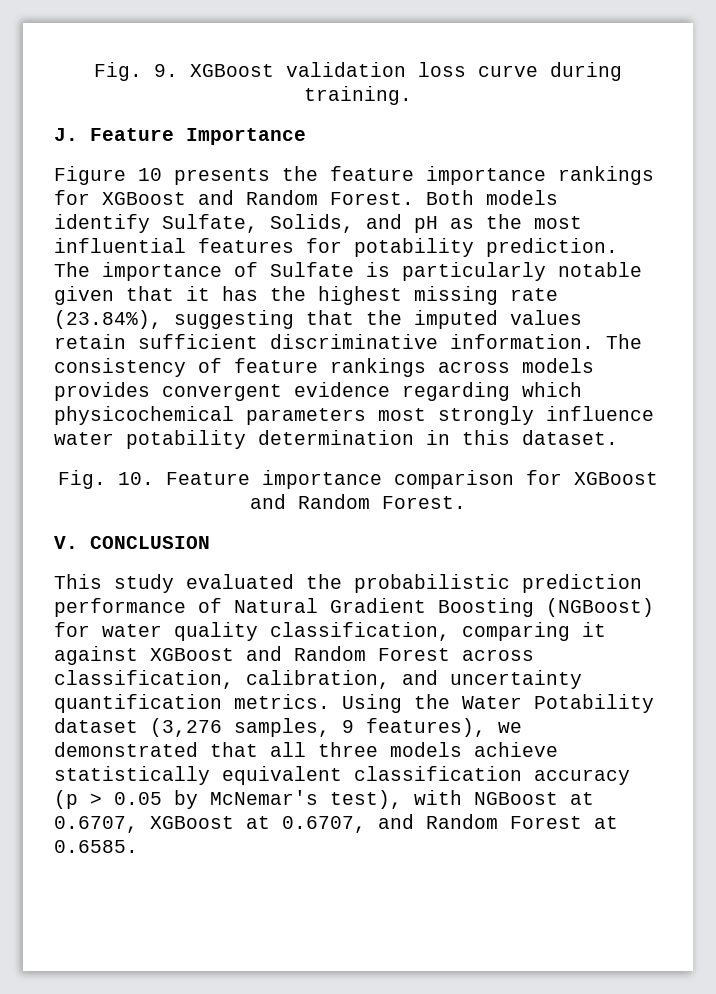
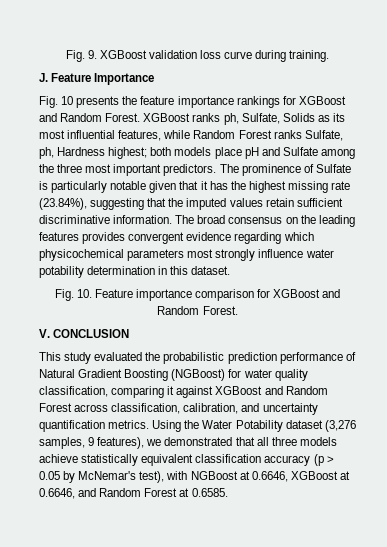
- Figure 10 presents the feature importance rankings for XGBoost and Random Forest.
+ Fig. 10 presents the feature importance rankings for XGBoost and Random Forest.
- Both models identify Sulfate, Solids, and pH as the most influential features for potability prediction. The importance of Sulfate is particularly notable given that it has the highest missing rate (23.84%), suggesting that the imputed values retain sufficient discriminative information.
+ XGBoost ranks ph, Sulfate, Solids as its most influential features, while Random Forest ranks Sulfate, ph, Hardness highest; both models place pH and Sulfate among the three most important predictors. The prominence of Sulfate is particularly notable given that it has the highest missing rate (23.84%), suggesting that the imputed values retain sufficient discriminative information.
- The consistency of feature rankings across models provides convergent evidence regarding which physicochemical parameters most strongly influence water potability determination in this dataset.
+ The broad consensus on the leading features provides convergent evidence regarding which physicochemical parameters most strongly influence water potability determination in this dataset.
- Using the Water Potability dataset (3,276 samples, 9 features), we demonstrated that all three models achieve statistically equivalent classification accuracy (p > 0.05 by McNemar's test), with NGBoost at 0.6707, XGBoost at 0.6707, and Random Forest at 0.6585.
+ Using the Water Potability dataset (3,276 samples, 9 features), we demonstrated that all three models achieve statistically equivalent classification accuracy (p > 0.05 by McNemar's test), with NGBoost at 0.6646, XGBoost at 0.6646, and Random Forest at 0.6585.

